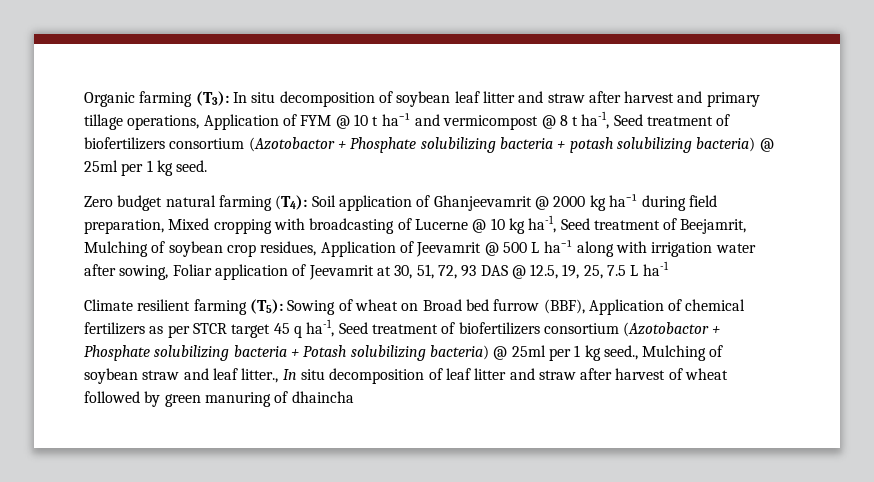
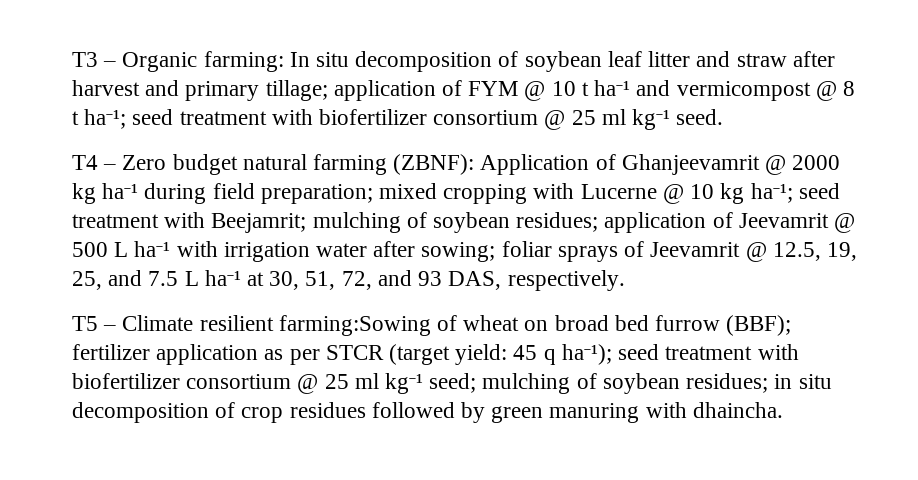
- Organic farming (T3): In situ decomposition of soybean leaf litter and straw after harvest and primary tillage operations, Application of FYM @ 10 t ha⁻¹ and vermicompost @ 8 t ha-1, Seed treatment of biofertilizers consortium (Azotobactor + Phosphate solubilizing bacteria + potash solubilizing bacteria) @ 25ml per 1 kg seed.
+ T3 – Organic farming: In situ decomposition of soybean leaf litter and straw after harvest and primary tillage; application of FYM @ 10 t ha⁻¹ and vermicompost @ 8 t ha⁻¹; seed treatment with biofertilizer consortium @ 25 ml kg⁻¹ seed.
- Zero budget natural farming (T4): Soil application of Ghanjeevamrit @ 2000 kg ha⁻¹ during field preparation, Mixed cropping with broadcasting of Lucerne @ 10 kg ha-1, Seed treatment of Beejamrit, Mulching of soybean crop residues, Application of Jeevamrit @ 500 L ha⁻¹ along with irrigation water after sowing, Foliar application of Jeevamrit at 30, 51, 72, 93 DAS @ 12.5, 19, 25, 7.5 L ha-1
- Climate resilient farming (T5): Sowing of wheat on Broad bed furrow (BBF), Application of chemical fertilizers as per STCR target 45 q ha-1, Seed treatment of biofertilizers consortium (Azotobactor + Phosphate solubilizing bacteria + Potash solubilizing bacteria) @ 25ml per 1 kg seed., Mulching of soybean straw and leaf litter., In situ decomposition of leaf litter and straw after harvest of wheat followed by green manuring of dhaincha
+ T4 – Zero budget natural farming (ZBNF): Application of Ghanjeevamrit @ 2000 kg ha⁻¹ during field preparation; mixed cropping with Lucerne @ 10 kg ha⁻¹; seed treatment with Beejamrit; mulching of soybean residues; application of Jeevamrit @ 500 L ha⁻¹ with irrigation water after sowing; foliar sprays of Jeevamrit @ 12.5, 19, 25, and 7.5 L ha⁻¹ at 30, 51, 72, and 93 DAS, respectively.
+ T5 – Climate resilient farming:Sowing of wheat on broad bed furrow (BBF); fertilizer application as per STCR (target yield: 45 q ha⁻¹); seed treatment with biofertilizer consortium @ 25 ml kg⁻¹ seed; mulching of soybean residues; in situ decomposition of crop residues followed by green manuring with dhaincha.

